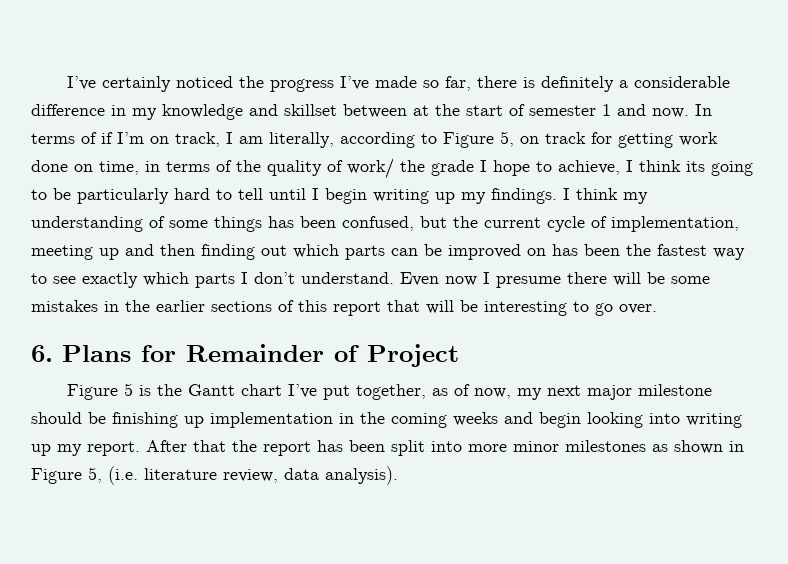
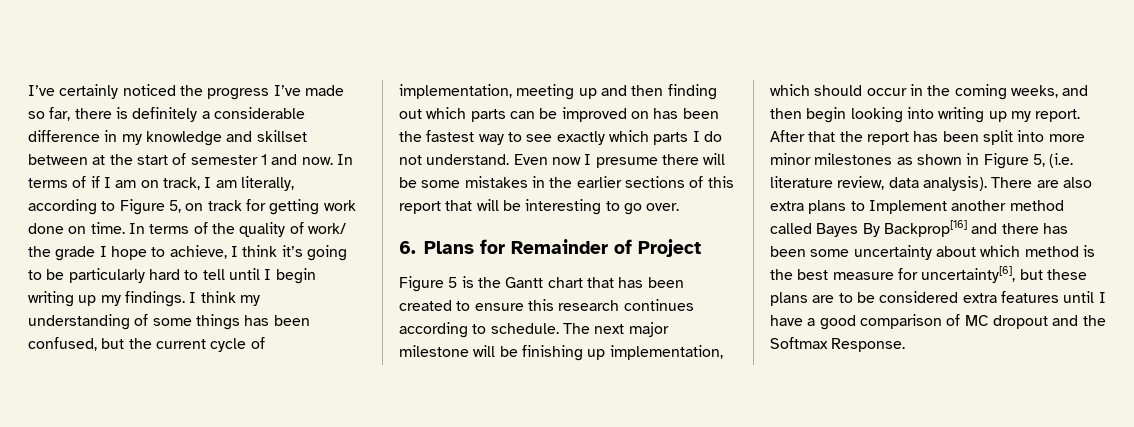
- In terms of if I’m on track, I am literally, according to Figure 5, on track for getting work done on time, in terms of the quality of work/ the grade I hope to achieve, I think its going to be particularly hard to tell until I begin writing up my findings.
+ In terms of if I am on track, I am literally, according to Figure 5, on track for getting work done on time. In terms of the quality of work/ the grade I hope to achieve, I think it’s going to be particularly hard to tell until I begin writing up my findings.
- I think my understanding of some things has been confused, but the current cycle of implementation, meeting up and then finding out which parts can be improved on has been the fastest way to see exactly which parts I don’t understand.
+ I think my understanding of some things has been confused, but the current cycle of implementation, meeting up and then finding out which parts can be improved on has been the fastest way to see exactly which parts I do not understand.
- Figure 5 is the Gantt chart I’ve put together, as of now, my next major milestone should be finishing up implementation in the coming weeks and begin looking into writing up my report.
+ Figure 5 is the Gantt chart that has been created to ensure this research continues according to schedule. The next major milestone will be finishing up implementation, which should occur in the coming weeks, and then begin looking into writing up my report.
+ There are also extra plans to Implement another method called Bayes By Backprop[16] and there has been some uncertainty about which method is the best measure for uncertainty[6], but these plans are to be considered extra features until I have a good comparison of MC dropout and the Softmax Response.

